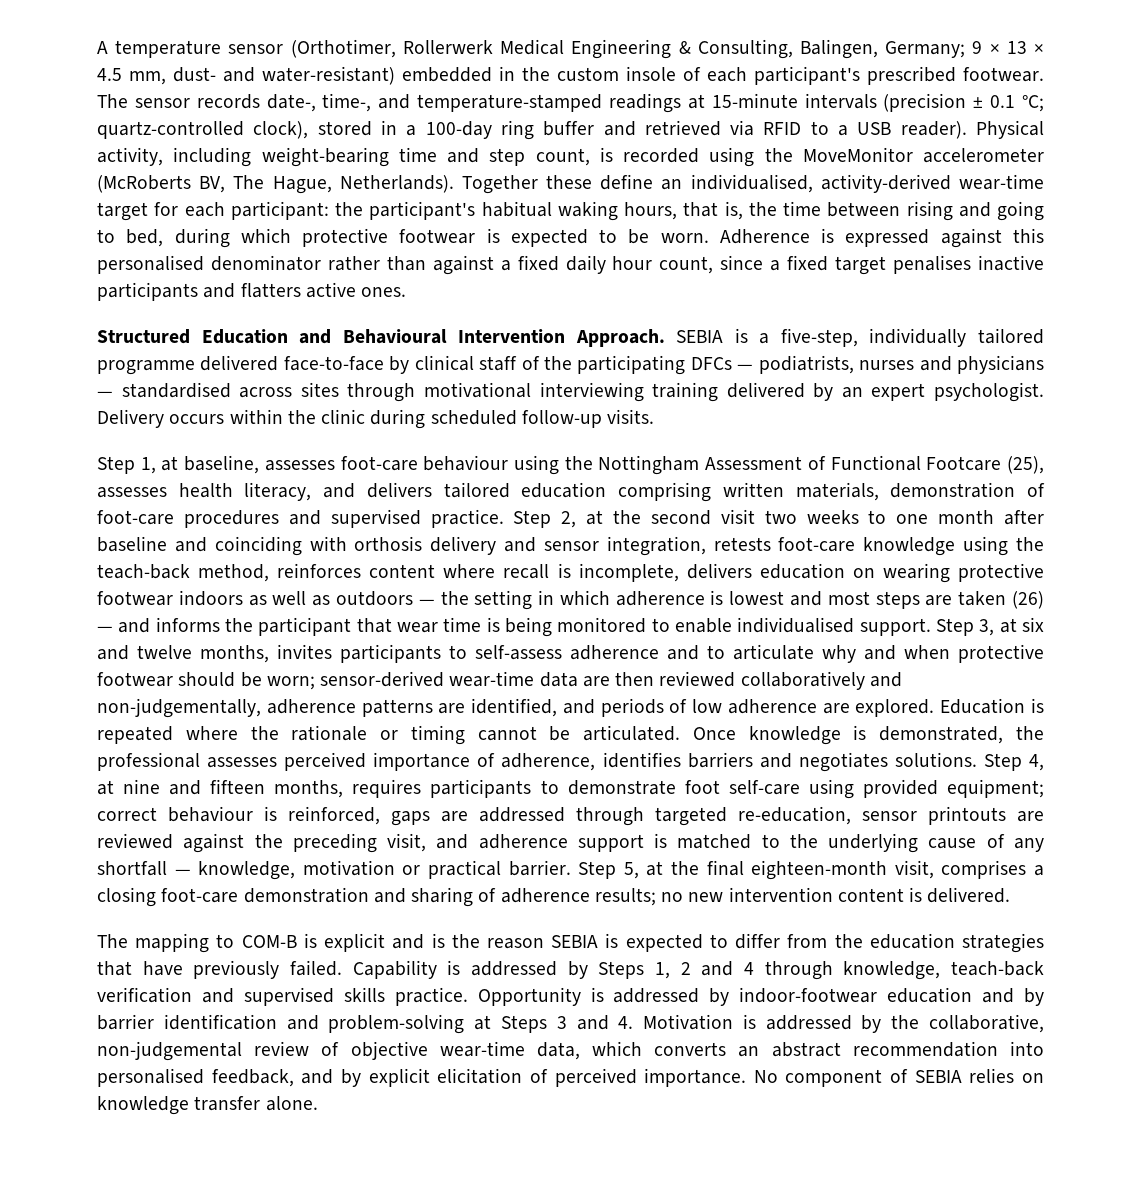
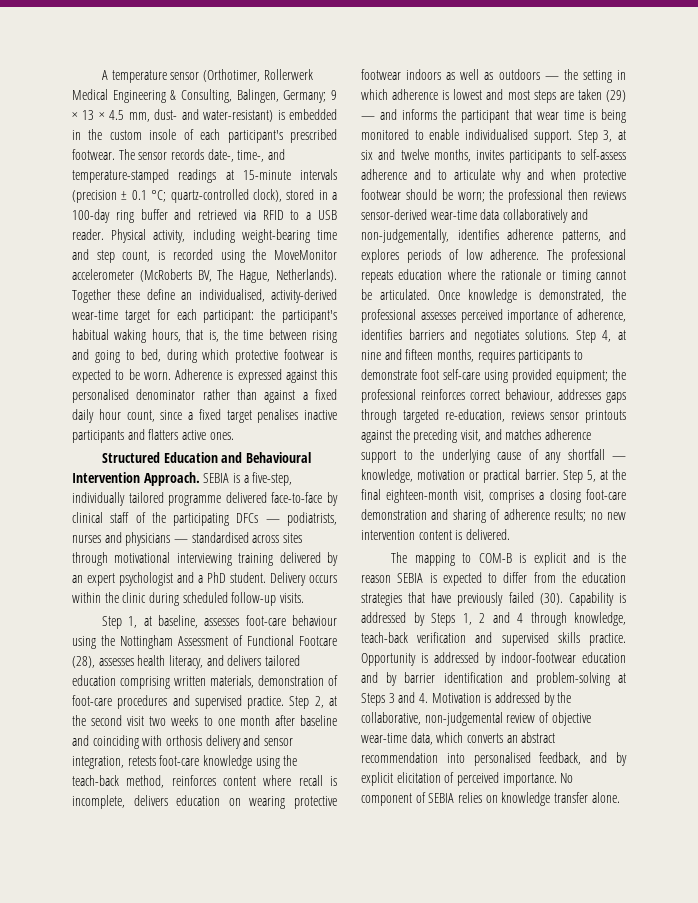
- A temperature sensor (Orthotimer, Rollerwerk Medical Engineering & Consulting, Balingen, Germany; 9 × 13 × 4.5 mm, dust- and water-resistant) embedded in the custom insole of each participant's prescribed footwear.
+ A temperature sensor (Orthotimer, Rollerwerk Medical Engineering & Consulting, Balingen, Germany; 9 × 13 × 4.5 mm, dust- and water-resistant) is embedded in the custom insole of each participant's prescribed footwear.
- The sensor records date-, time-, and temperature-stamped readings at 15-minute intervals (precision ± 0.1 °C; quartz-controlled clock), stored in a 100-day ring buffer and retrieved via RFID to a USB reader).
+ The sensor records date-, time-, and temperature-stamped readings at 15-minute intervals (precision ± 0.1 °C; quartz-controlled clock), stored in a 100-day ring buffer and retrieved via RFID to a USB reader.
- SEBIA is a five-step, individually tailored programme delivered face-to-face by clinical staff of the participating DFCs — podiatrists, nurses and physicians — standardised across sites through motivational interviewing training delivered by an expert psychologist.
+ SEBIA is a five-step, individually tailored programme delivered face-to-face by clinical staff of the participating DFCs — podiatrists, nurses and physicians — standardised across sites through motivational interviewing training delivered by an expert psychologist and a PhD student.
- Step 1, at baseline, assesses foot-care behaviour using the Nottingham Assessment of Functional Footcare (25), assesses health literacy, and delivers tailored education comprising written materials, demonstration of foot-care procedures and supervised practice.
+ Step 1, at baseline, assesses foot-care behaviour using the Nottingham Assessment of Functional Footcare (28), assesses health literacy, and delivers tailored education comprising written materials, demonstration of foot-care procedures and supervised practice.
- Step 2, at the second visit two weeks to one month after baseline and coinciding with orthosis delivery and sensor integration, retests foot-care knowledge using the teach-back method, reinforces content where recall is incomplete, delivers education on wearing protective footwear indoors as well as outdoors — the setting in which adherence is lowest and most steps are taken (26) — and informs the participant that wear time is being monitored to enable individualised support.
+ Step 2, at the second visit two weeks to one month after baseline and coinciding with orthosis delivery and sensor integration, retests foot-care knowledge using the teach-back method, reinforces content where recall is incomplete, delivers education on wearing protective footwear indoors as well as outdoors — the setting in which adherence is lowest and most steps are taken (29) — and informs the participant that wear time is being monitored to enable individualised support.
- Step 3, at six and twelve months, invites participants to self-assess adherence and to articulate why and when protective footwear should be worn; sensor-derived wear-time data are then reviewed collaboratively and non-judgementally, adherence patterns are identified, and periods of low adherence are explored. Education is repeated where the rationale or timing cannot be articulated.
+ Step 3, at six and twelve months, invites participants to self-assess adherence and to articulate why and when protective footwear should be worn; the professional then reviews sensor-derived wear-time data collaboratively and non-judgementally, identifies adherence patterns, and explores periods of low adherence. The professional repeats education where the rationale or timing cannot be articulated.
- Step 4, at nine and fifteen months, requires participants to demonstrate foot self-care using provided equipment; correct behaviour is reinforced, gaps are addressed through targeted re-education, sensor printouts are reviewed against the preceding visit, and adherence support is matched to the underlying cause of any shortfall — knowledge, motivation or practical barrier.
+ Step 4, at nine and fifteen months, requires participants to demonstrate foot self-care using provided equipment; the professional reinforces correct behaviour, addresses gaps through targeted re-education, reviews sensor printouts against the preceding visit, and matches adherence support to the underlying cause of any shortfall — knowledge, motivation or practical barrier.
- The mapping to COM-B is explicit and is the reason SEBIA is expected to differ from the education strategies that have previously failed.
+ The mapping to COM-B is explicit and is the reason SEBIA is expected to differ from the education strategies that have previously failed (30).

